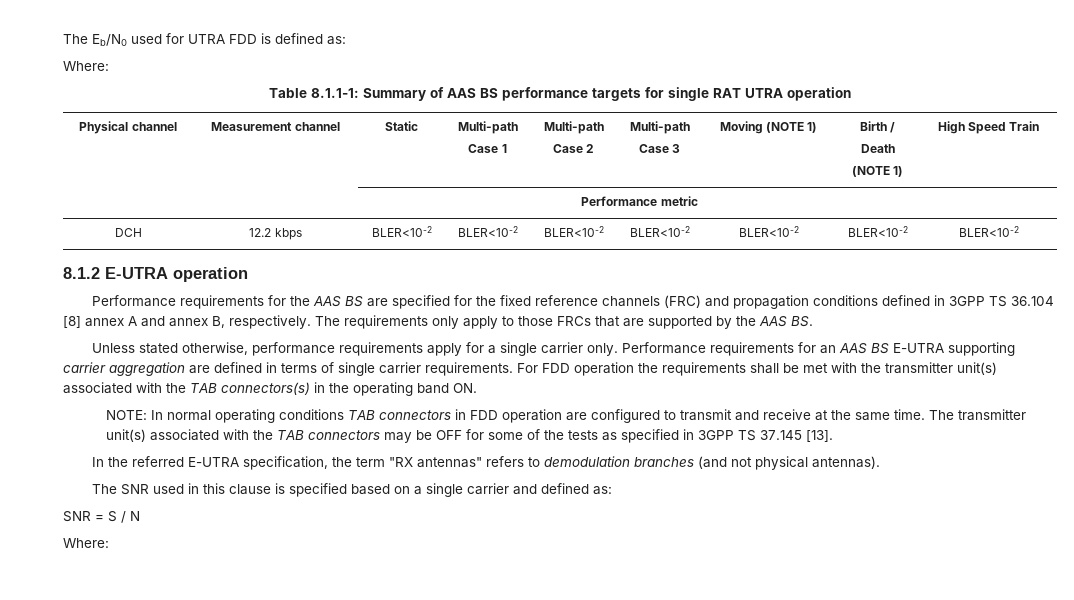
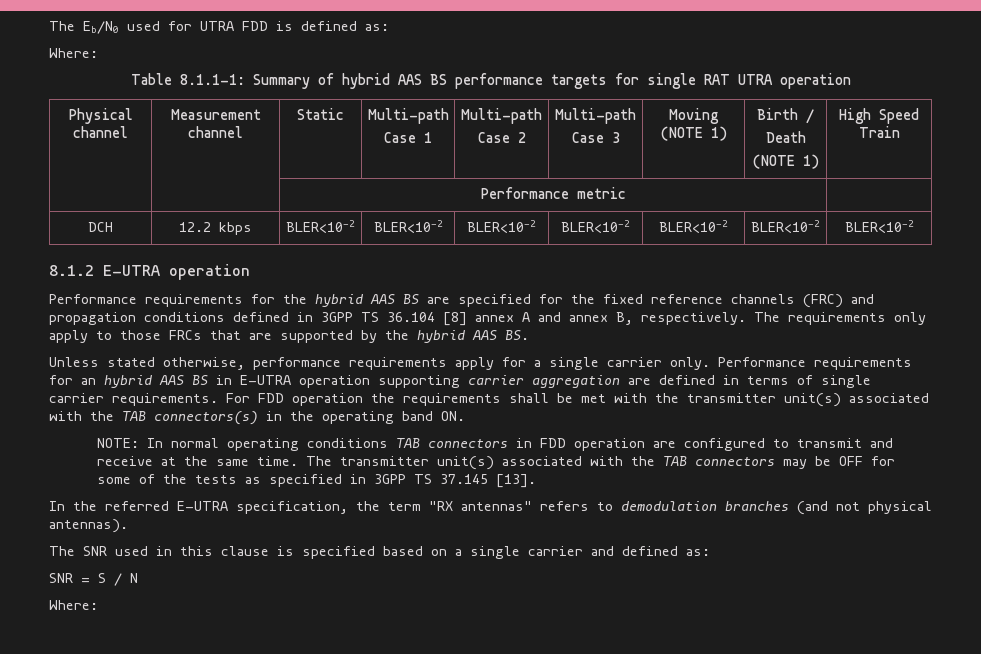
- Table 8.1.1-1: Summary of AAS BS performance targets for single RAT UTRA operation
+ Table 8.1.1-1: Summary of hybrid AAS BS performance targets for single RAT UTRA operation
- Performance requirements for the AAS BS are specified for the fixed reference channels (FRC) and propagation conditions defined in 3GPP TS 36.104 [8] annex A and annex B, respectively.
+ Performance requirements for the hybrid AAS BS are specified for the fixed reference channels (FRC) and propagation conditions defined in 3GPP TS 36.104 [8] annex A and annex B, respectively.
- The requirements only apply to those FRCs that are supported by the AAS BS.
+ The requirements only apply to those FRCs that are supported by the hybrid AAS BS.
- Performance requirements for an AAS BS E-UTRA supporting carrier aggregation are defined in terms of single carrier requirements.
+ Performance requirements for an hybrid AAS BS in E-UTRA operation supporting carrier aggregation are defined in terms of single carrier requirements.

